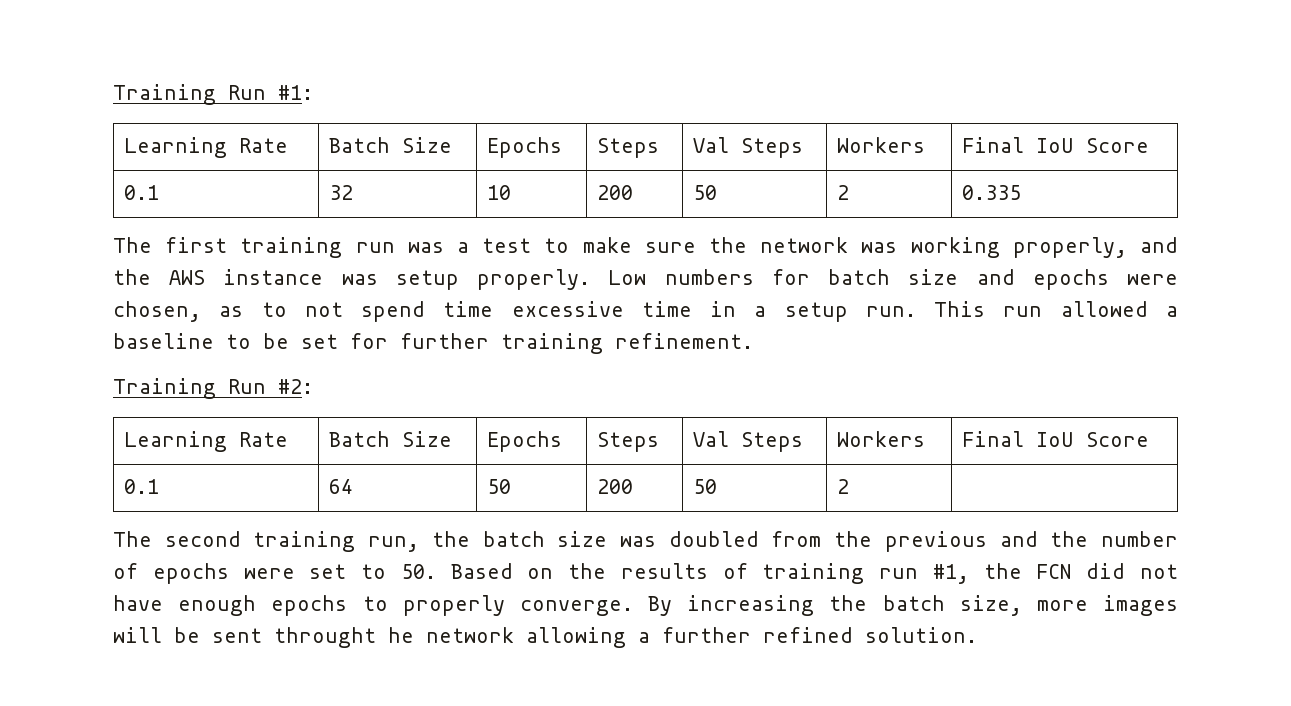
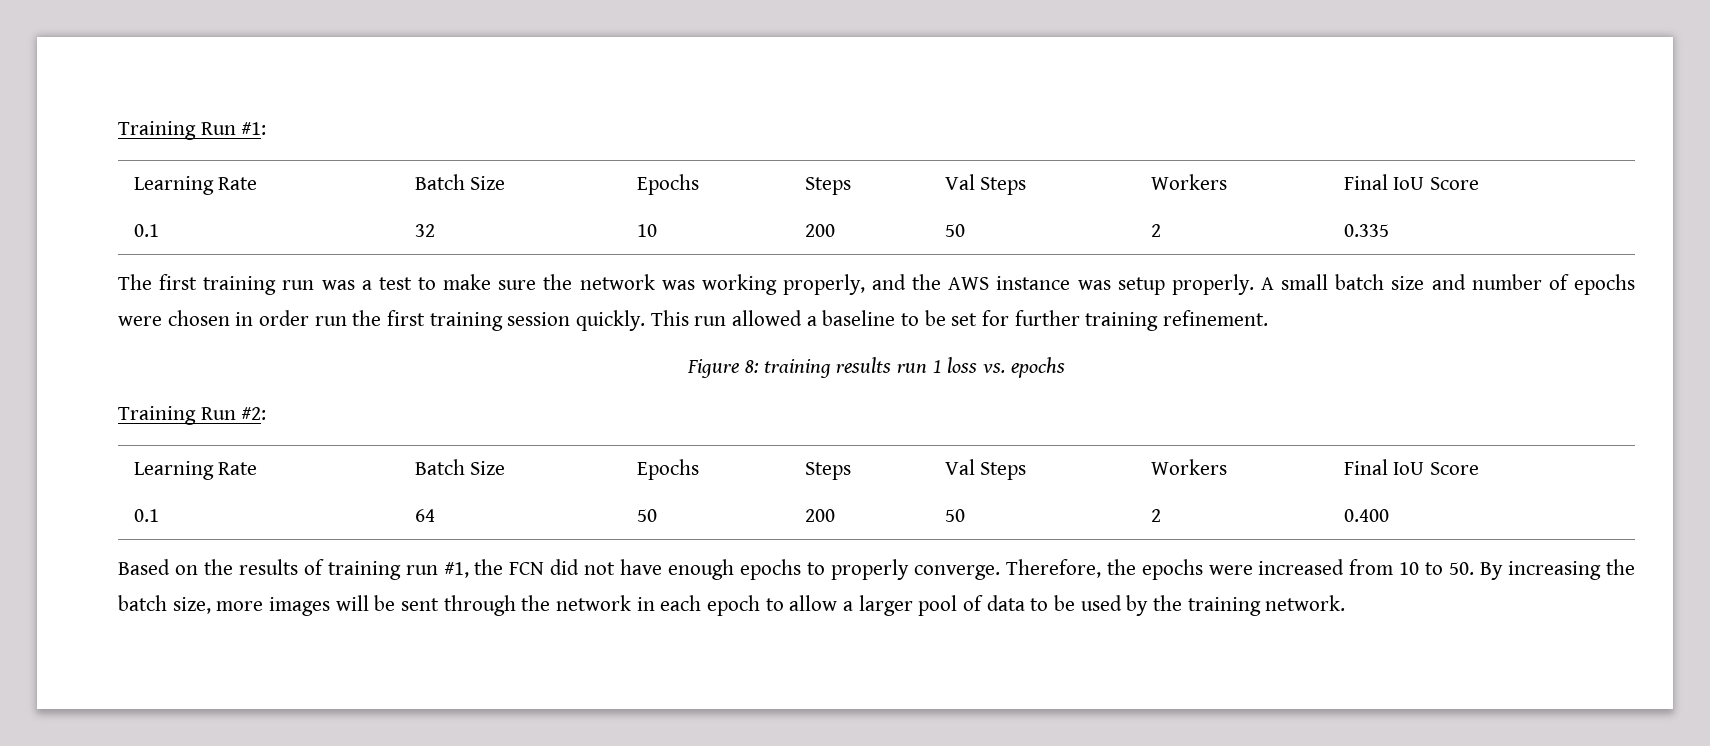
- Low numbers for batch size and epochs were chosen, as to not spend time excessive time in a setup run.
+ A small batch size and number of epochs were chosen in order run the first training session quickly.
+ Figure 8: training results run 1 loss vs. epochs
- 0.1 | 64 | 50 | 200 | 50 | 2 |
- The second training run, the batch size was doubled from the previous and the number of epochs were set to 50. Based on the results of training run #1, the FCN did not have enough epochs to properly converge.
+ 0.1 | 64 | 50 | 200 | 50 | 2 | 0.400
+ Based on the results of training run #1, the FCN did not have enough epochs to properly converge.
- By increasing the batch size, more images will be sent throught he network allowing a further refined solution.
+ Therefore, the epochs were increased from 10 to 50. By increasing the batch size, more images will be sent through the network in each epoch to allow a larger pool of data to be used by the training network.

